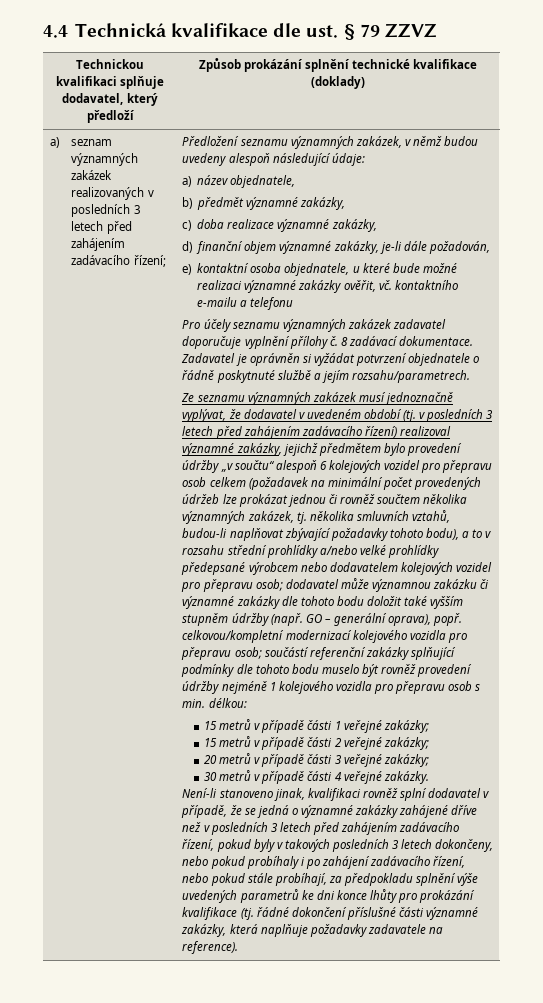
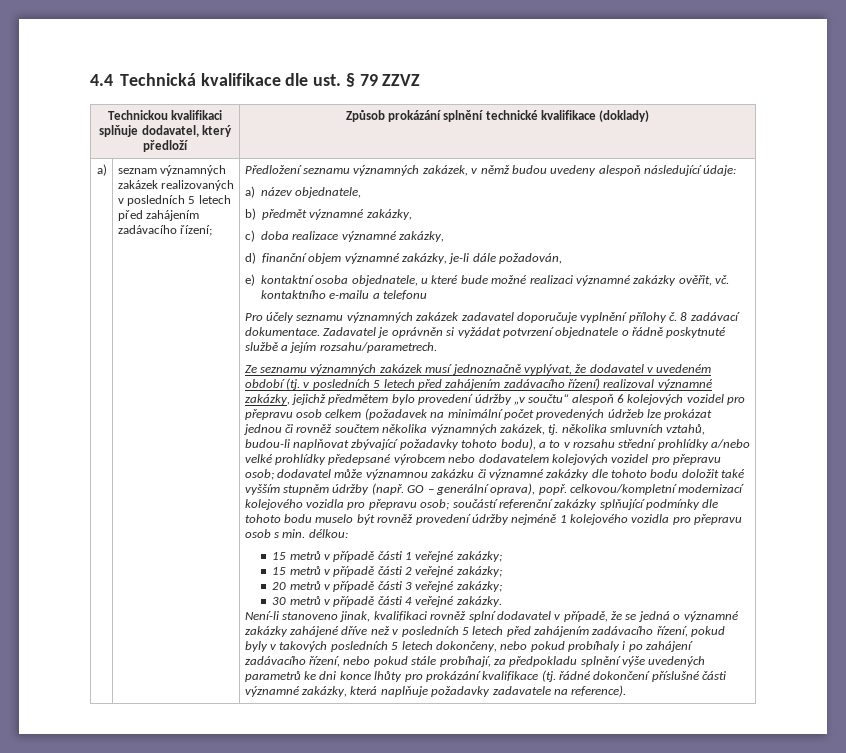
- seznam významných zakázek realizovaných v posledních 3 letech před zahájením zadávacího řízení;
+ seznam významných zakázek realizovaných v posledních 5 letech před zahájením zadávacího řízení;
- Ze seznamu významných zakázek musí jednoznačně vyplývat, že dodavatel v uvedeném období (tj. v posledních 3 letech před zahájením zadávacího řízení) realizoval významné zakázky, jejichž předmětem bylo provedení údržby „v součtu“ alespoň 6 kolejových vozidel pro přepravu osob celkem (požadavek na minimální počet provedených údržeb lze prokázat jednou či rovněž součtem několika významných zakázek, tj. několika smluvních vztahů, budou-li naplňovat zbývající požadavky tohoto bodu), a to v rozsahu střední prohlídky a/nebo velké prohlídky předepsané výrobcem nebo dodavatelem kolejových vozidel pro přepravu osob;
+ Ze seznamu významných zakázek musí jednoznačně vyplývat, že dodavatel v uvedeném období (tj. v posledních 5 letech před zahájením zadávacího řízení) realizoval významné zakázky, jejichž předmětem bylo provedení údržby „v součtu“ alespoň 6 kolejových vozidel pro přepravu osob celkem (požadavek na minimální počet provedených údržeb lze prokázat jednou či rovněž součtem několika významných zakázek, tj. několika smluvních vztahů, budou-li naplňovat zbývající požadavky tohoto bodu), a to v rozsahu střední prohlídky a/nebo velké prohlídky předepsané výrobcem nebo dodavatelem kolejových vozidel pro přepravu osob;
- Není-li stanoveno jinak, kvalifikaci rovněž splní dodavatel v případě, že se jedná o významné zakázky zahájené dříve než v posledních 3 letech před zahájením zadávacího řízení, pokud byly v takových posledních 3 letech dokončeny, nebo pokud probíhaly i po zahájení zadávacího řízení, nebo pokud stále probíhají, za předpokladu splnění výše uvedených parametrů ke dni konce lhůty pro prokázání kvalifikace (tj. řádné dokončení příslušné části významné zakázky, která naplňuje požadavky zadavatele na reference).
+ Není-li stanoveno jinak, kvalifikaci rovněž splní dodavatel v případě, že se jedná o významné zakázky zahájené dříve než v posledních 5 letech před zahájením zadávacího řízení, pokud byly v takových posledních 5 letech dokončeny, nebo pokud probíhaly i po zahájení zadávacího řízení, nebo pokud stále probíhají, za předpokladu splnění výše uvedených parametrů ke dni konce lhůty pro prokázání kvalifikace (tj. řádné dokončení příslušné části významné zakázky, která naplňuje požadavky zadavatele na reference).

